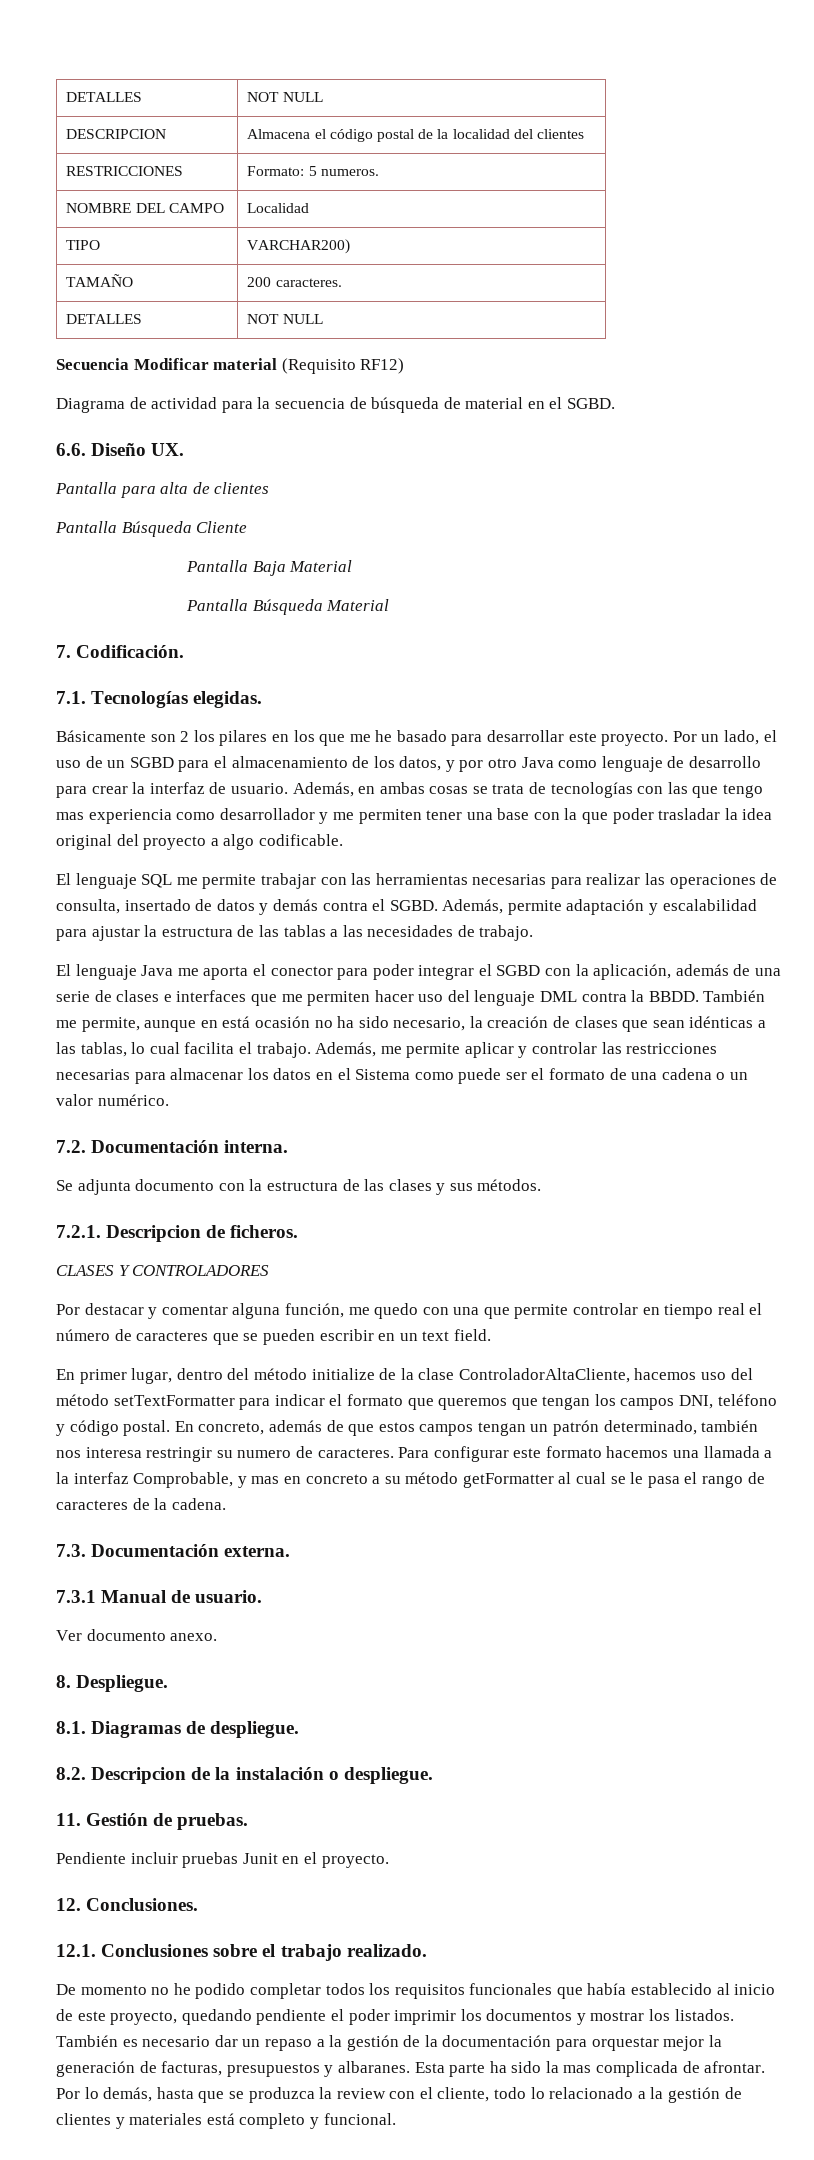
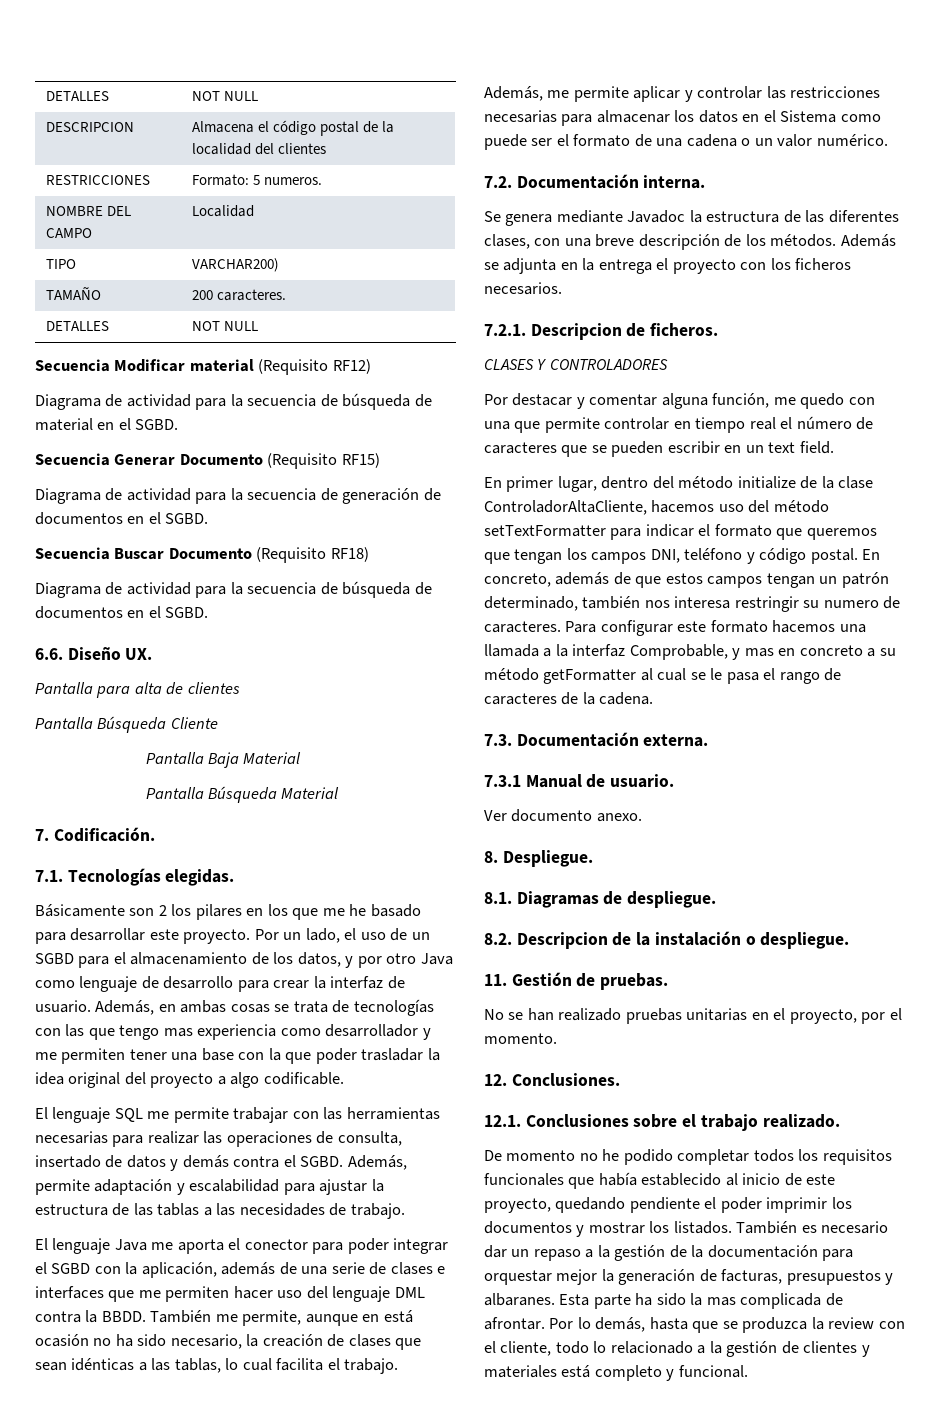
+ Secuencia Generar Documento (Requisito RF15)
+ Diagrama de actividad para la secuencia de generación de documentos en el SGBD.
+ Secuencia Buscar Documento (Requisito RF18)
+ Diagrama de actividad para la secuencia de búsqueda de documentos en el SGBD.
- Se adjunta documento con la estructura de las clases y sus métodos.
+ Se genera mediante Javadoc la estructura de las diferentes clases, con una breve descripción de los métodos. Además se adjunta en la entrega el proyecto con los ficheros necesarios.
- Pendiente incluir pruebas Junit en el proyecto.
+ No se han realizado pruebas unitarias en el proyecto, por el momento.

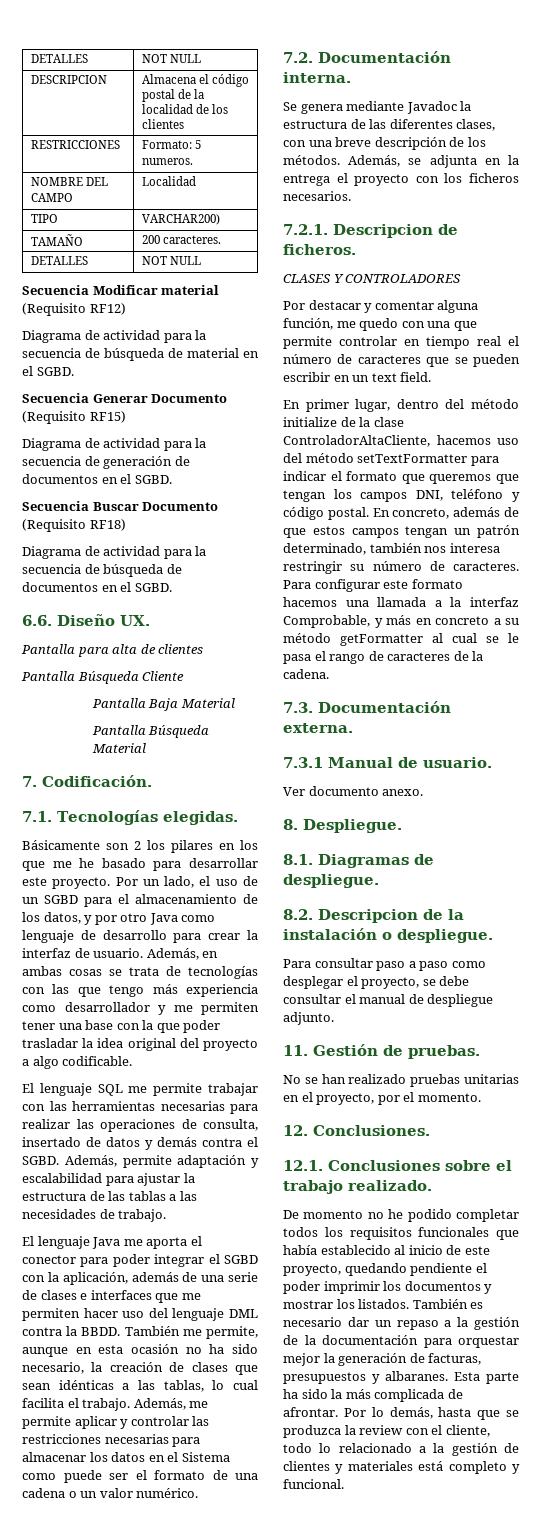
- DESCRIPCION | Almacena el código postal de la localidad del clientes
+ DESCRIPCION | Almacena el código postal de la localidad de los clientes
- Además, en ambas cosas se trata de tecnologías con las que tengo mas experiencia como desarrollador y me permiten tener una base con la que poder trasladar la idea original del proyecto a algo codificable.
+ Además, en ambas cosas se trata de tecnologías con las que tengo más experiencia como desarrollador y me permiten tener una base con la que poder trasladar la idea original del proyecto a algo codificable.
- También me permite, aunque en está ocasión no ha sido necesario, la creación de clases que sean idénticas a las tablas, lo cual facilita el trabajo.
+ También me permite, aunque en esta ocasión no ha sido necesario, la creación de clases que sean idénticas a las tablas, lo cual facilita el trabajo.
- Además se adjunta en la entrega el proyecto con los ficheros necesarios.
+ Además, se adjunta en la entrega el proyecto con los ficheros necesarios.
- En concreto, además de que estos campos tengan un patrón determinado, también nos interesa restringir su numero de caracteres.
+ En concreto, además de que estos campos tengan un patrón determinado, también nos interesa restringir su número de caracteres.
- Para configurar este formato hacemos una llamada a la interfaz Comprobable, y mas en concreto a su método getFormatter al cual se le pasa el rango de caracteres de la cadena.
+ Para configurar este formato hacemos una llamada a la interfaz Comprobable, y más en concreto a su método getFormatter al cual se le pasa el rango de caracteres de la cadena.
+ Para consultar paso a paso como desplegar el proyecto, se debe consultar el manual de despliegue adjunto.
- Esta parte ha sido la mas complicada de afrontar.
+ Esta parte ha sido la más complicada de afrontar.

